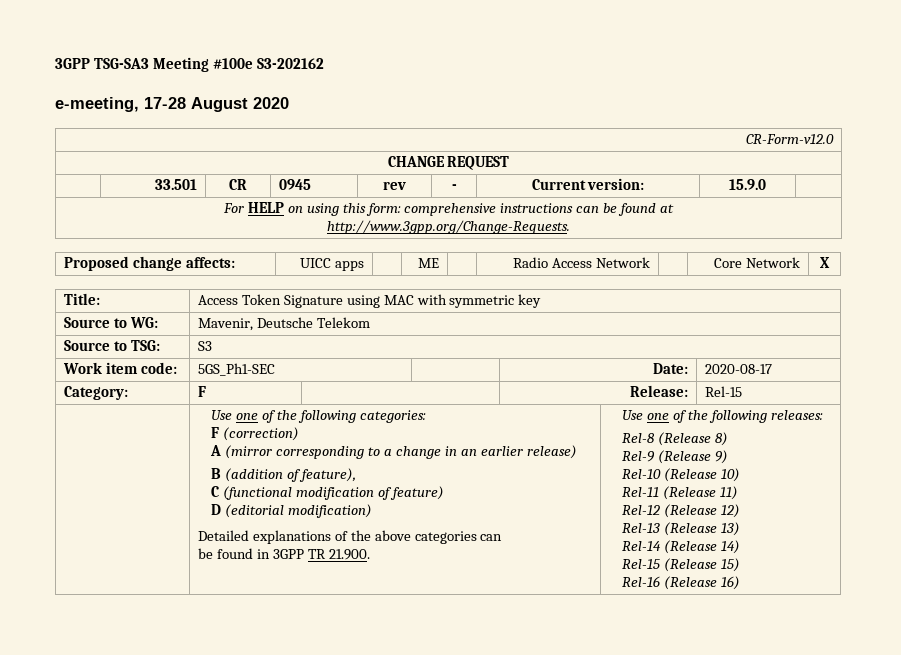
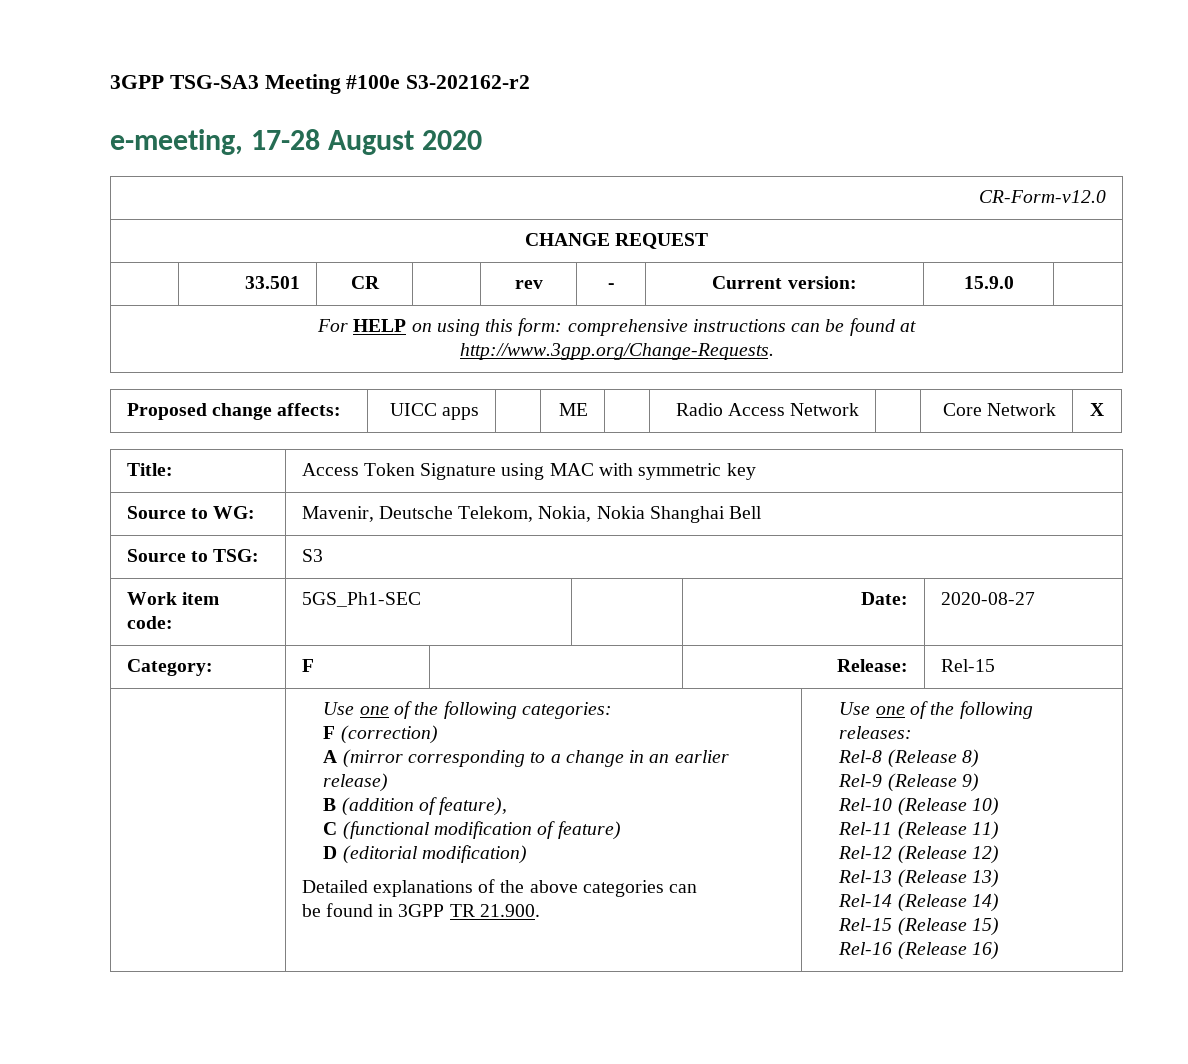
- 3GPP TSG-SA3 Meeting #100e S3-202162
+ 3GPP TSG-SA3 Meeting #100e S3-202162-r2
- | 33.501 | CR | 0945 | rev | - | Current version: | 15.9.0 |
+ | 33.501 | CR | | rev | - | Current version: | 15.9.0 |
- Source to WG: | Mavenir, Deutsche Telekom
+ Source to WG: | Mavenir, Deutsche Telekom, Nokia, Nokia Shanghai Bell
- Work item code: | 5GS_Ph1-SEC | | Date: | 2020-08-17
+ Work item code: | 5GS_Ph1-SEC | | Date: | 2020-08-27

